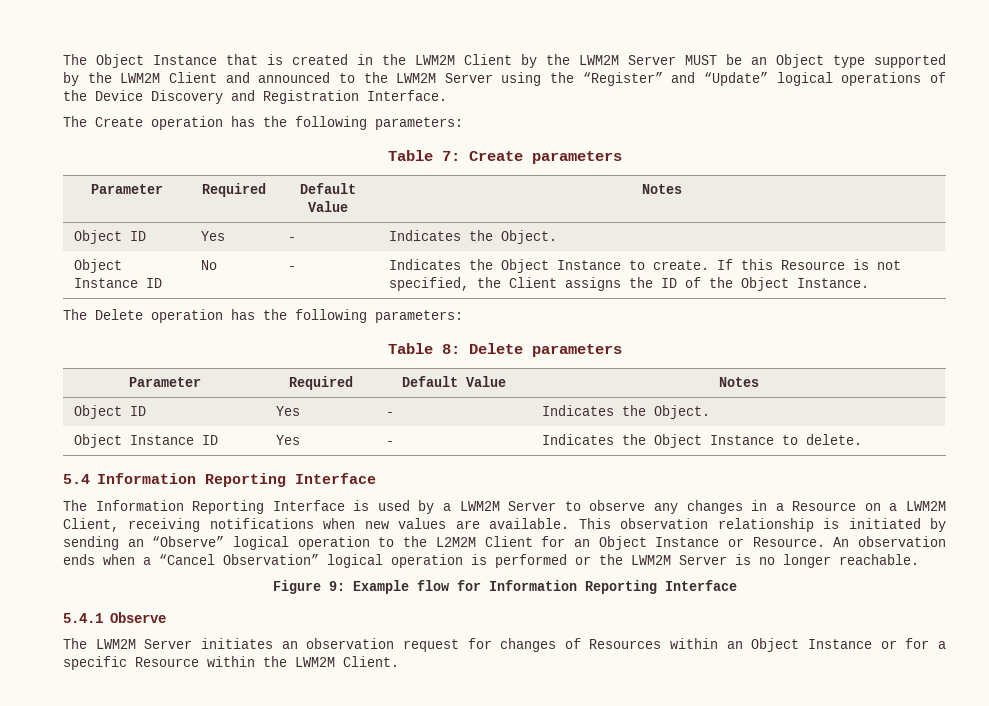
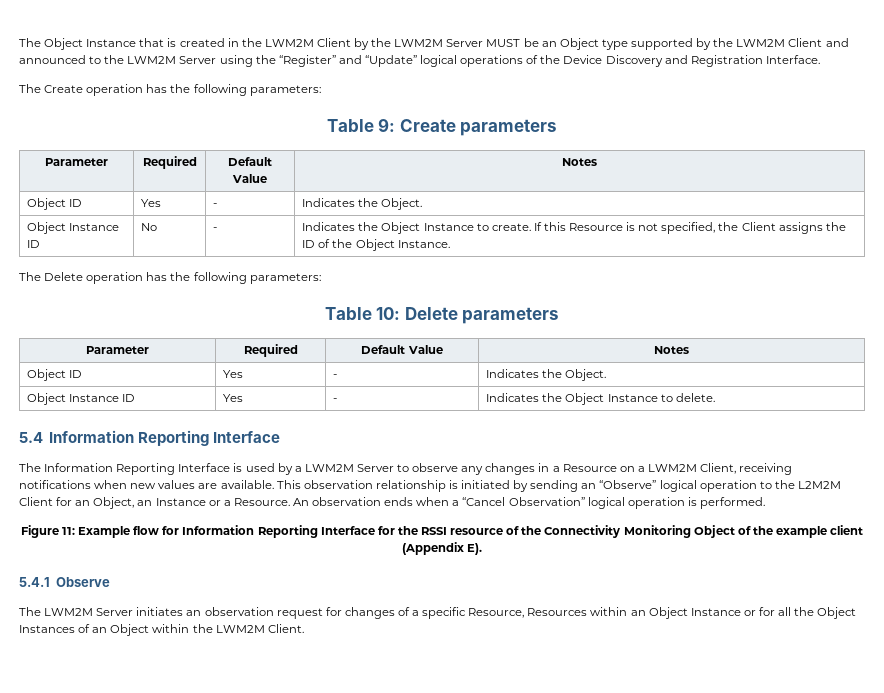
- Table 7: Create parameters
+ Table 9: Create parameters
- Table 8: Delete parameters
+ Table 10: Delete parameters
- This observation relationship is initiated by sending an “Observe” logical operation to the L2M2M Client for an Object Instance or Resource.
+ This observation relationship is initiated by sending an “Observe” logical operation to the L2M2M Client for an Object, an Instance or a Resource.
- An observation ends when a “Cancel Observation” logical operation is performed or the LWM2M Server is no longer reachable.
+ An observation ends when a “Cancel Observation” logical operation is performed.
- Figure 9: Example flow for Information Reporting Interface
+ Figure 11: Example flow for Information Reporting Interface for the RSSI resource of the Connectivity Monitoring Object of the example client (Appendix E).
- The LWM2M Server initiates an observation request for changes of Resources within an Object Instance or for a specific Resource within the LWM2M Client.
+ The LWM2M Server initiates an observation request for changes of a specific Resource, Resources within an Object Instance or for all the Object Instances of an Object within the LWM2M Client.

